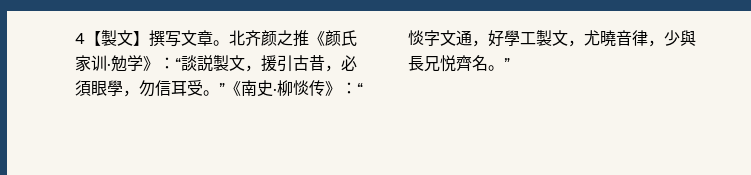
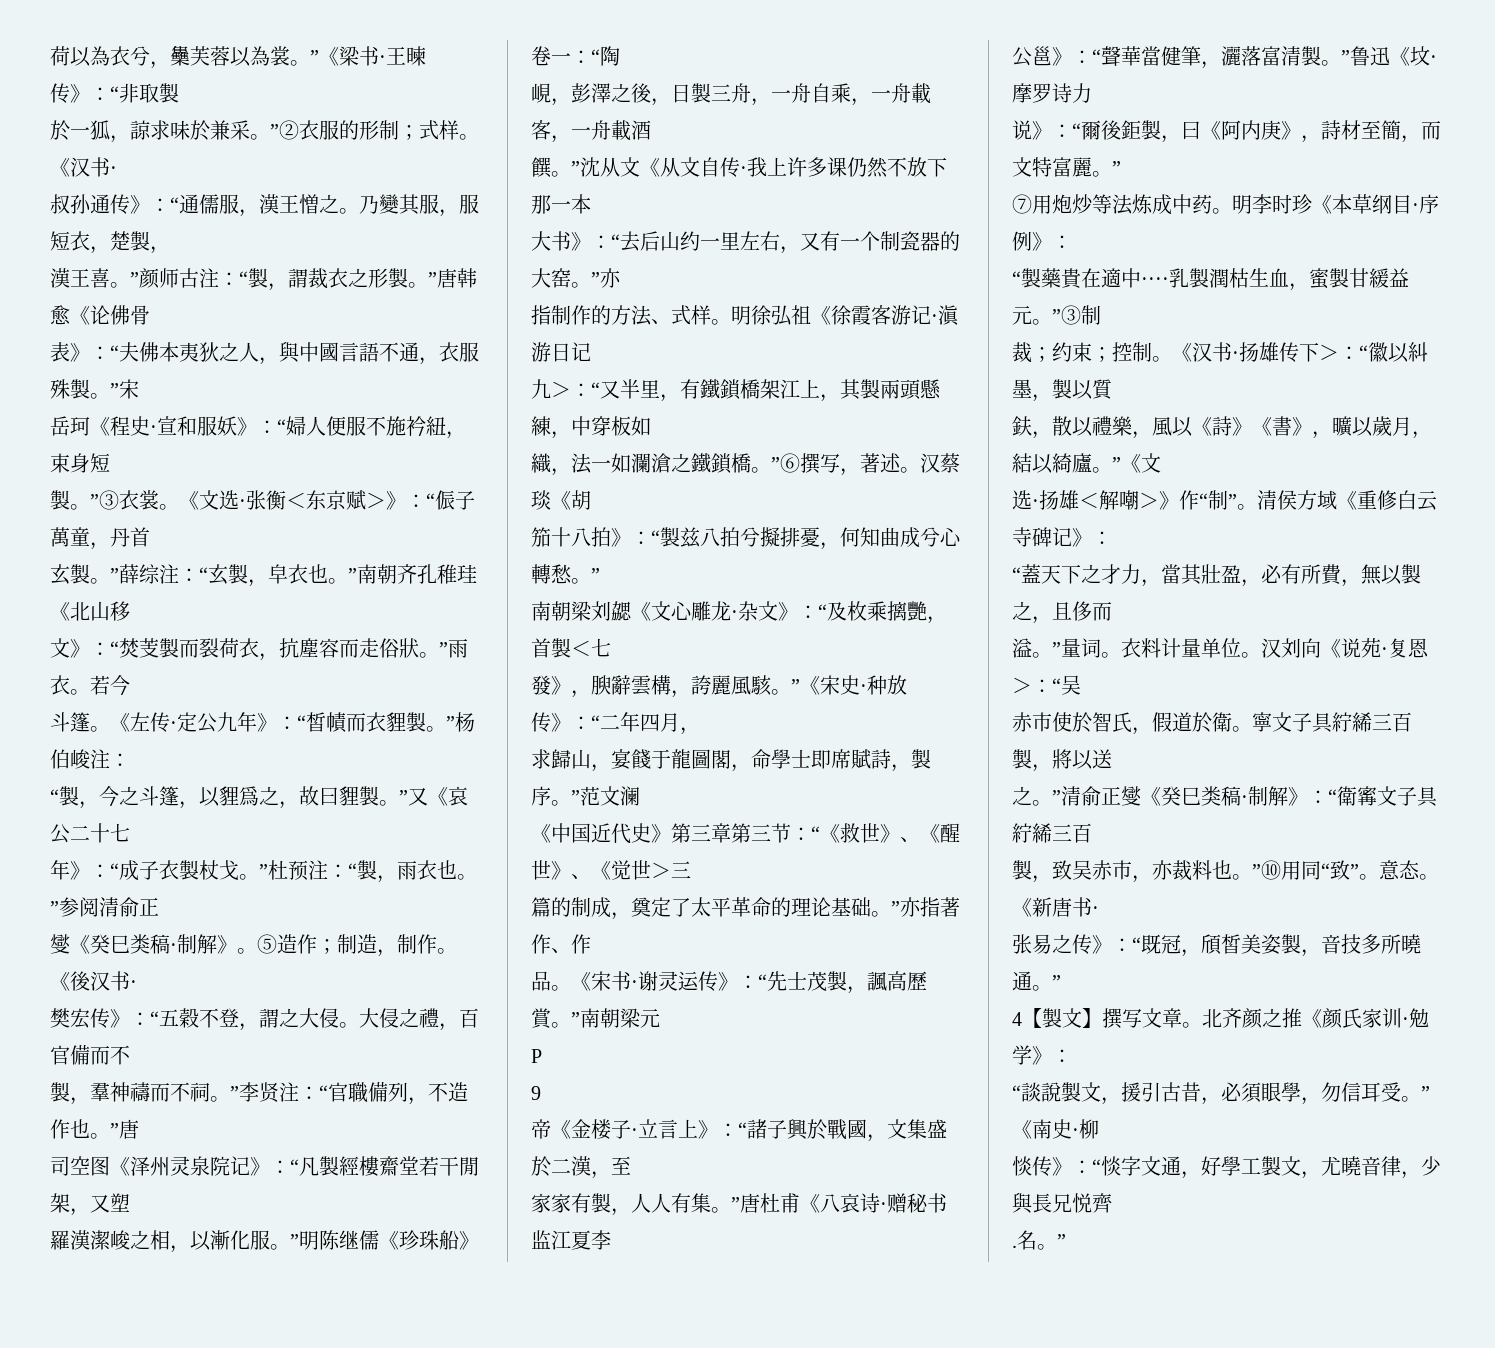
+ 荷以為衣兮，雧芙蓉以為裳。”《梁书·王暕传》：“非取製
+ 於一狐，諒求味於兼采。”②衣服的形制；式样。《汉书·
+ 叔孙通传》：“通儒服，漢王憎之。乃變其服，服短衣，楚製，
+ 漢王喜。”颜师古注：“製，謂裁衣之形製。”唐韩愈《论佛骨
+ 表》：“夫佛本夷狄之人，與中國言語不通，衣服殊製。”宋
+ 岳珂《程史·宣和服妖》：“婦人便服不施衿紐，束身短
+ 製。”③衣裳。《文选·张衡＜东京赋＞》：“侲子萬童，丹首
+ 玄製。”薛综注：“玄製，皁衣也。”南朝齐孔稚珪《北山移
+ 文》：“焚芰製而裂荷衣，抗塵容而走俗狀。”雨衣。若今
+ 斗篷。《左传·定公九年》：“皙幘而衣貍製。”杨伯峻注：
+ “製，今之斗篷，以貍爲之，故曰貍製。”又《哀公二十七
+ 年》：“成子衣製杖戈。”杜预注：“製，雨衣也。”参阅清俞正
+ 燮《癸巳类稿·制解》。⑤造作；制造，制作。《後汉书·
+ 樊宏传》：“五穀不登，謂之大侵。大侵之禮，百官備而不
+ 製，羣神禱而不祠。”李贤注：“官職備列，不造作也。”唐
+ 司空图《泽州灵泉院记》：“凡製經樓齋堂若干閒架，又塑
+ 羅漢潔峻之相，以漸化服。”明陈继儒《珍珠船》卷一：“陶
+ 峴，彭澤之後，日製三舟，一舟自乘，一舟載客，一舟載酒
+ 饌。”沈从文《从文自传·我上许多课仍然不放下那一本
+ 大书》：“去后山约一里左右，又有一个制瓷器的大窑。”亦
+ 指制作的方法、式样。明徐弘祖《徐霞客游记·滇游日记
+ 九＞：“又半里，有鐵鎖橋架江上，其製兩頭懸練，中穿板如
+ 織，法一如瀾滄之鐵鎖橋。”⑥撰写，著述。汉蔡琰《胡
+ 笳十八拍》：“製兹八拍兮擬排憂，何知曲成兮心轉愁。”
+ 南朝梁刘勰《文心雕龙·杂文》：“及枚乘摛艷，首製＜七
+ 發》，腴辭雲構，誇麗風駭。”《宋史·种放传》：“二年四月，
+ 求歸山，宴餞于龍圖閣，命學士即席賦詩，製序。”范文澜
+ 《中国近代史》第三章第三节：“《救世》、《醒世》、《觉世＞三
+ 篇的制成，奠定了太平革命的理论基础。”亦指著作、作
+ 品。《宋书·谢灵运传》：“先士茂製，諷高歷賞。”南朝梁元
+ P
+ 9
+ 帝《金楼子·立言上》：“諸子興於戰國，文集盛於二漢，至
+ 家家有製，人人有集。”唐杜甫《八哀诗·赠秘书监江夏李
+ 公邕》：“聲華當健筆，灑落富清製。”鲁迅《坟·摩罗诗力
+ 说》：“爾後鉅製，曰《阿内庚》，詩材至簡，而文特富麗。”
+ ⑦用炮炒等法炼成中药。明李时珍《本草纲目·序例》：
+ “製藥貴在適中····乳製潤枯生血，蜜製甘緩益元。”③制
+ 裁；约束；控制。《汉书·扬雄传下＞：“徽以糾墨，製以質
+ 鈇，散以禮樂，風以《詩》《書》，曠以歲月，結以綺廬。”《文
+ 选·扬雄＜解嘲＞》作“制”。清侯方域《重修白云寺碑记》：
+ “蓋天下之才力，當其壯盈，必有所費，無以製之，且侈而
+ 溢。”量词。衣料计量单位。汉刘向《说苑·复恩＞：“吴
+ 赤市使於智氏，假道於衛。寧文子具紵絺三百製，將以送
+ 之。”清俞正燮《癸巳类稿·制解》：“衛寗文子具紵絺三百
+ 製，致吴赤市，亦裁料也。”⑩用同“致”。意态。《新唐书·
+ 张易之传》：“既冠，頎皙美姿製，音技多所曉通。”
- 北齐颜之推《颜氏家训·勉学》：“談説製文，援引古昔，必須眼學，勿信耳受。”《南史·柳惔传》：“惔字文通，好學工製文，尤曉音律，少與長兄悦齊名。”
+ 北齐颜之推《颜氏家训·勉学》：
+ “談說製文，援引古昔，必須眼學，勿信耳受。”《南史·柳
+ 惔传》：“惔字文通，好學工製文，尤曉音律，少與長兄悦齊
+ .名。”

